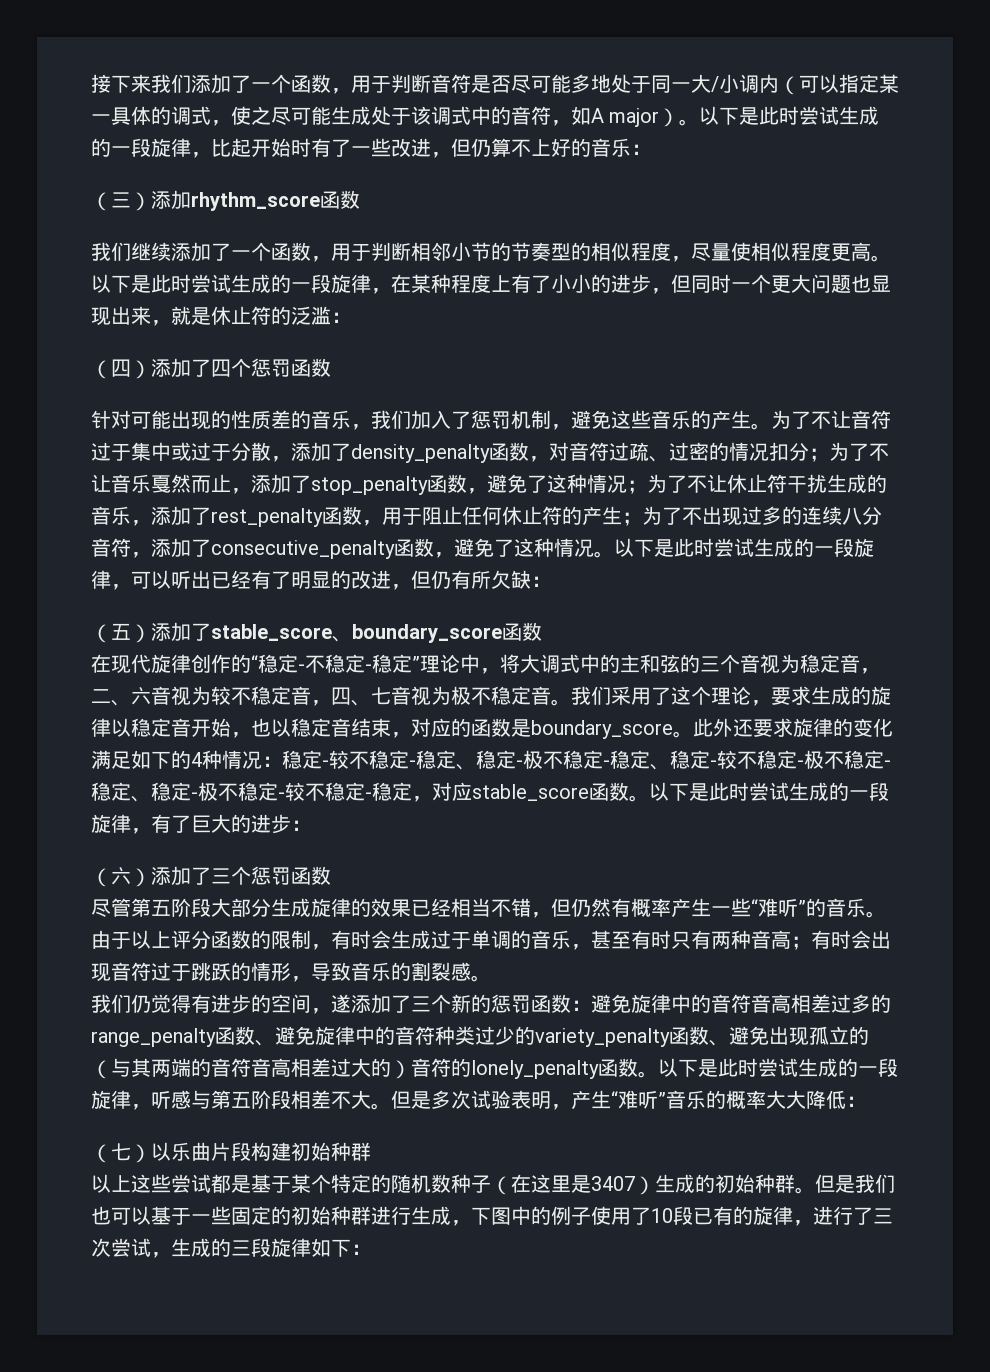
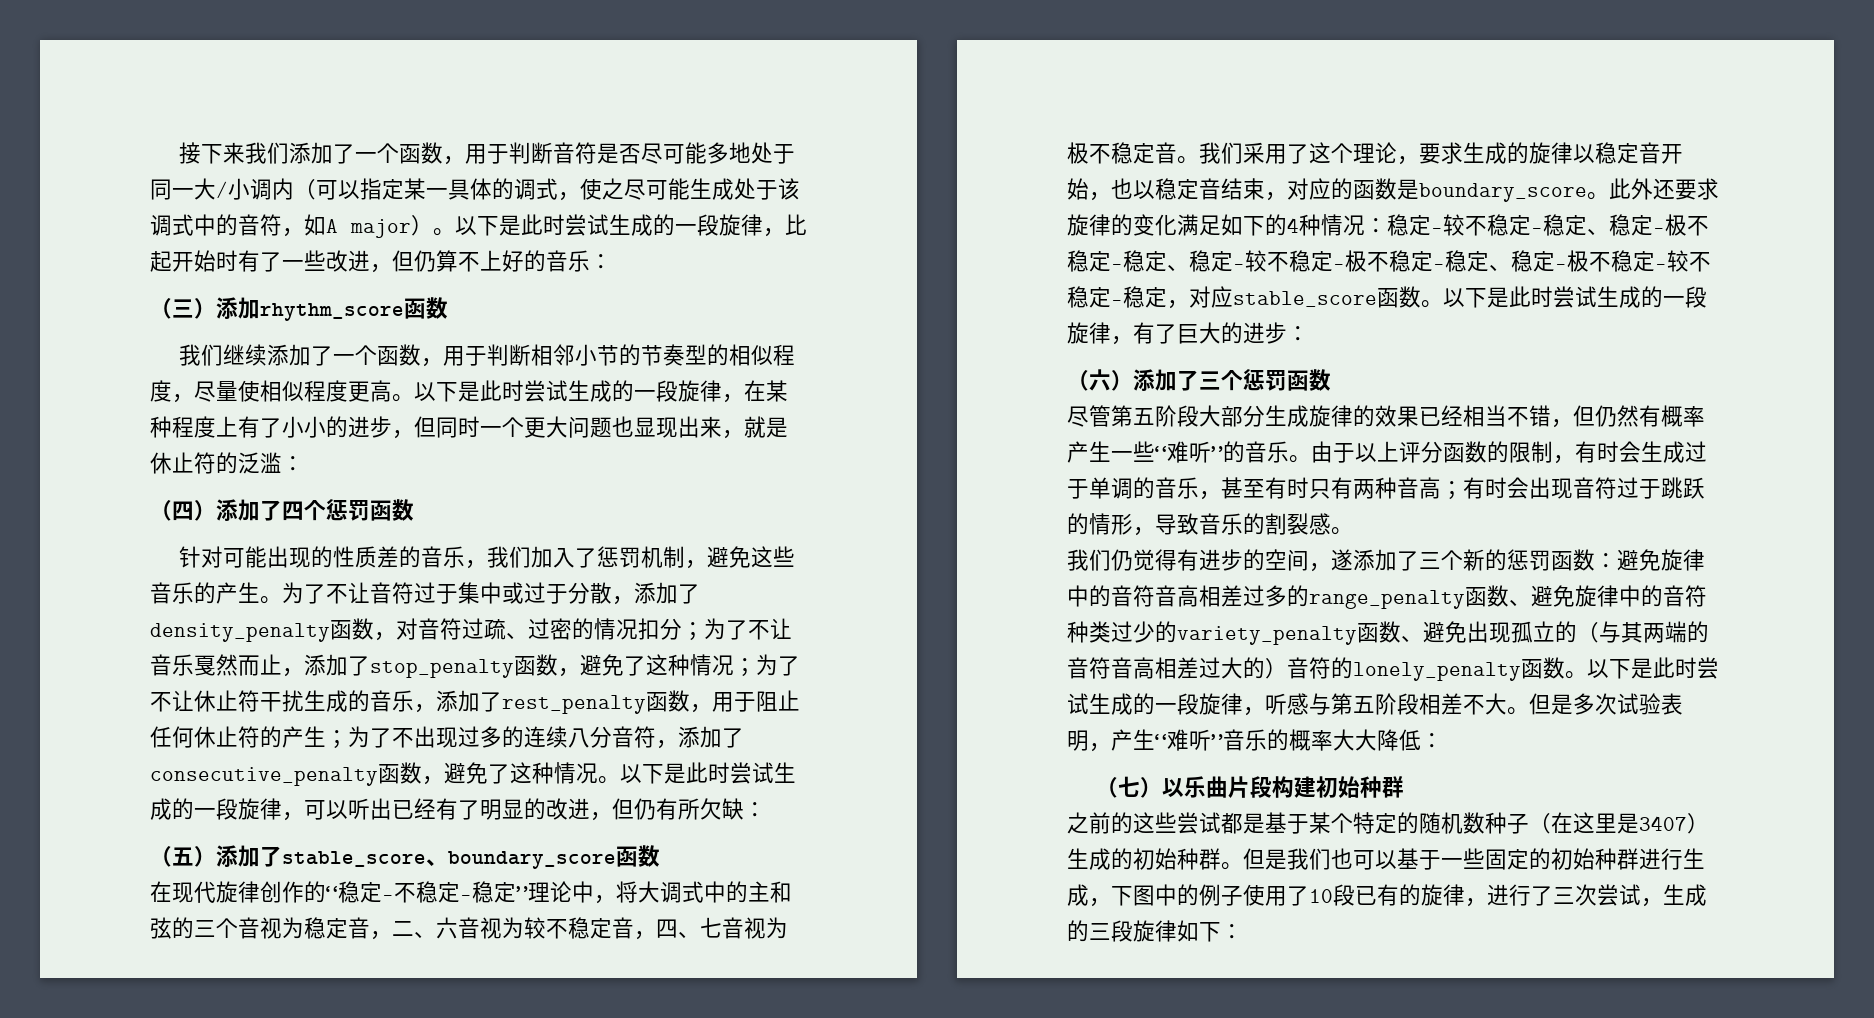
- 以上这些尝试都是基于某个特定的随机数种子（在这里是3407）生成的初始种群。
+ 之前的这些尝试都是基于某个特定的随机数种子（在这里是3407）生成的初始种群。

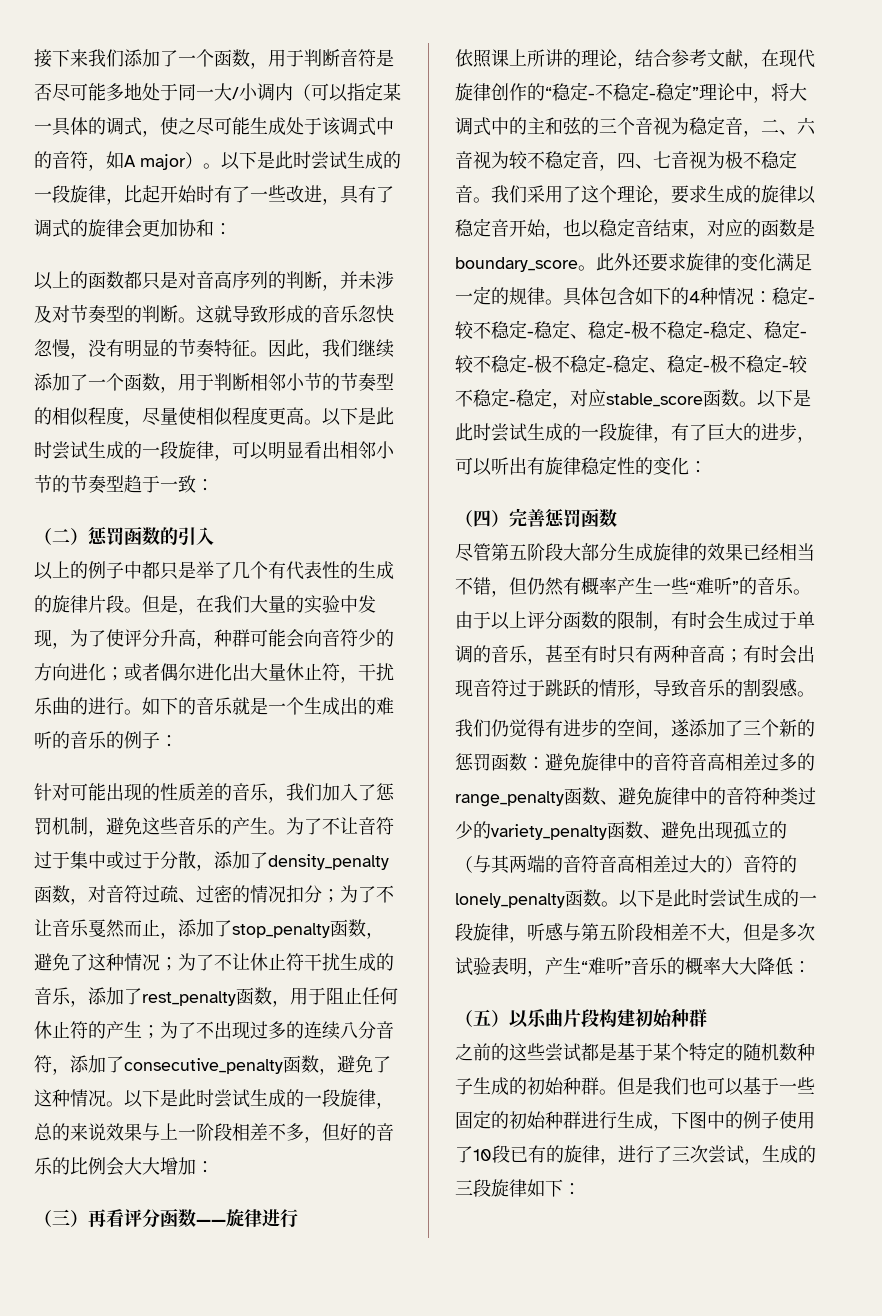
- 以下是此时尝试生成的一段旋律，比起开始时有了一些改进，但仍算不上好的音乐：
- （三）添加rhythm_score函数
- 我们继续添加了一个函数，用于判断相邻小节的节奏型的相似程度，尽量使相似程度更高。
+ 以下是此时尝试生成的一段旋律，比起开始时有了一些改进，具有了调式的旋律会更加协和：
+ 以上的函数都只是对音高序列的判断，并未涉及对节奏型的判断。这就导致形成的音乐忽快忽慢，没有明显的节奏特征。因此，我们继续添加了一个函数，用于判断相邻小节的节奏型的相似程度，尽量使相似程度更高。
- 以下是此时尝试生成的一段旋律，在某种程度上有了小小的进步，但同时一个更大问题也显现出来，就是休止符的泛滥：
- （四）添加了四个惩罚函数
+ 以下是此时尝试生成的一段旋律，可以明显看出相邻小节的节奏型趋于一致：
+ （二）惩罚函数的引入
+ 以上的例子中都只是举了几个有代表性的生成的旋律片段。但是，在我们大量的实验中发现，为了使评分升高，种群可能会向音符少的方向进化；或者偶尔进化出大量休止符，干扰乐曲的进行。如下的音乐就是一个生成出的难听的音乐的例子：
- 以下是此时尝试生成的一段旋律，可以听出已经有了明显的改进，但仍有所欠缺：
- （五）添加了stable_score、boundary_score函数
- 在现代旋律创作的“稳定-不稳定-稳定”理论中，将大调式中的主和弦的三个音视为稳定音，二、六音视为较不稳定音，四、七音视为极不稳定音。
+ 以下是此时尝试生成的一段旋律，总的来说效果与上一阶段相差不多，但好的音乐的比例会大大增加：
+ （三）再看评分函数——旋律进行
+ 依照课上所讲的理论，结合参考文献，在现代旋律创作的“稳定-不稳定-稳定”理论中，将大调式中的主和弦的三个音视为稳定音，二、六音视为较不稳定音，四、七音视为极不稳定音。
- 此外还要求旋律的变化满足如下的4种情况：稳定-较不稳定-稳定、稳定-极不稳定-稳定、稳定-较不稳定-极不稳定-稳定、稳定-极不稳定-较不稳定-稳定，对应stable_score函数。
+ 此外还要求旋律的变化满足一定的规律。具体包含如下的4种情况：稳定-较不稳定-稳定、稳定-极不稳定-稳定、稳定-较不稳定-极不稳定-稳定、稳定-极不稳定-较不稳定-稳定，对应stable_score函数。
- 以下是此时尝试生成的一段旋律，有了巨大的进步：
- （六）添加了三个惩罚函数
+ 以下是此时尝试生成的一段旋律，有了巨大的进步，可以听出有旋律稳定性的变化：
+ （四）完善惩罚函数
- 以下是此时尝试生成的一段旋律，听感与第五阶段相差不大。但是多次试验表明，产生“难听”音乐的概率大大降低：
+ 以下是此时尝试生成的一段旋律，听感与第五阶段相差不大，但是多次试验表明，产生“难听”音乐的概率大大降低：
- （七）以乐曲片段构建初始种群
+ （五）以乐曲片段构建初始种群
- 之前的这些尝试都是基于某个特定的随机数种子（在这里是3407）生成的初始种群。
+ 之前的这些尝试都是基于某个特定的随机数种子生成的初始种群。

